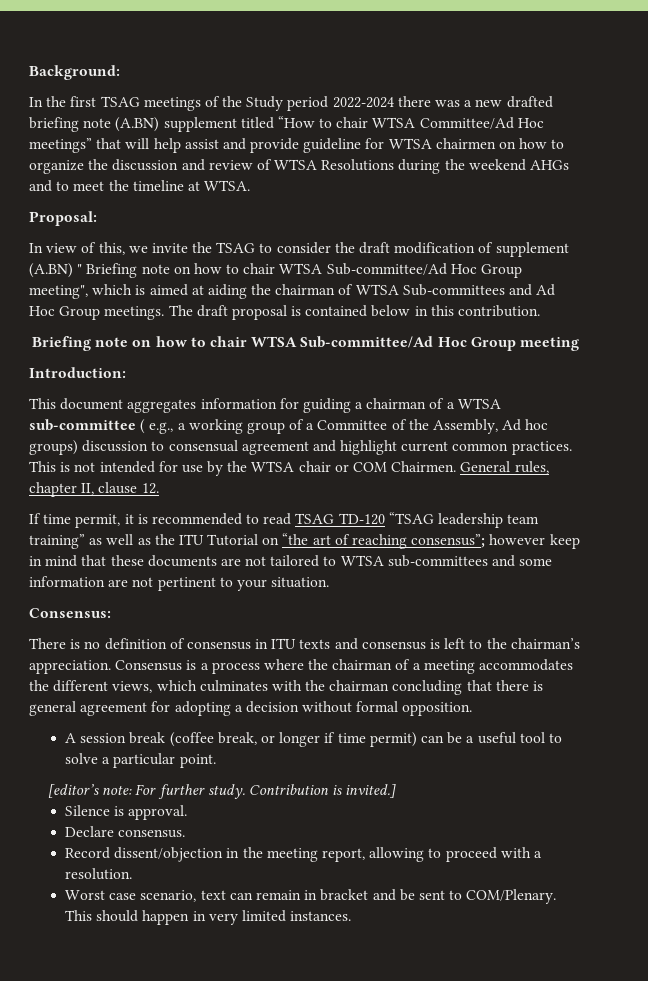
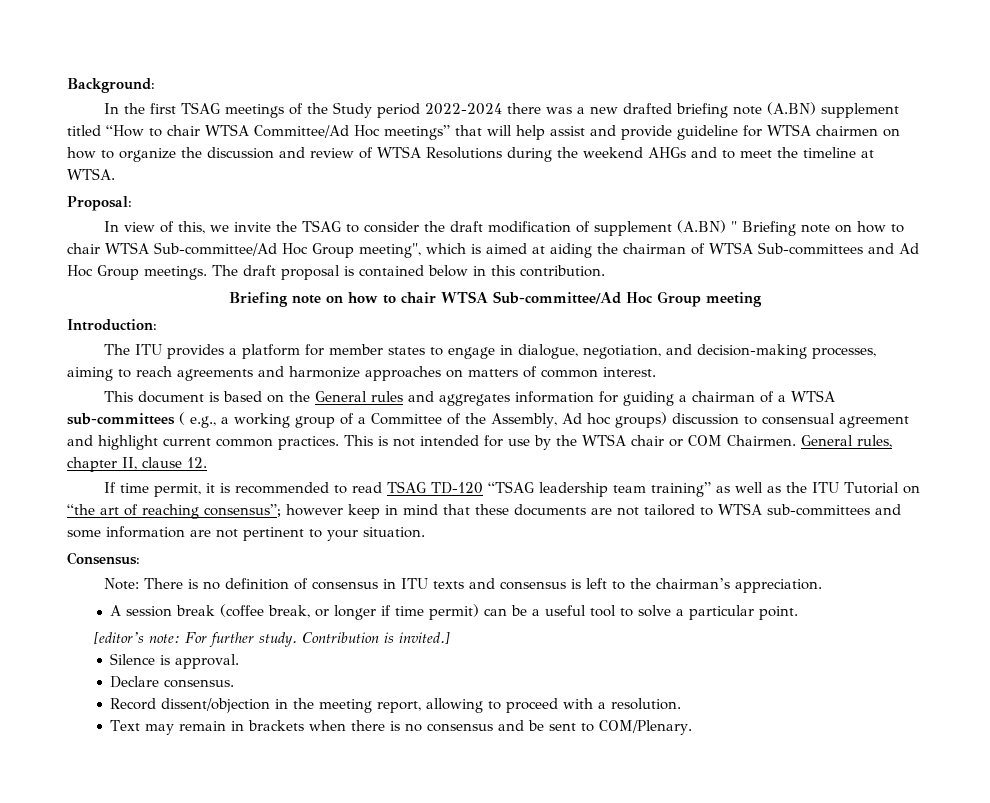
- This document aggregates information for guiding a chairman of a WTSA sub-committee ( e.g., a working group of a Committee of the Assembly, Ad hoc groups) discussion to consensual agreement and highlight current common practices.
+ The ITU provides a platform for member states to engage in dialogue, negotiation, and decision-making processes, aiming to reach agreements and harmonize approaches on matters of common interest.
+ This document is based on the General rules and aggregates information for guiding a chairman of a WTSA sub-committees ( e.g., a working group of a Committee of the Assembly, Ad hoc groups) discussion to consensual agreement and highlight current common practices.
- There is no definition of consensus in ITU texts and consensus is left to the chairman’s appreciation. Consensus is a process where the chairman of a meeting accommodates the different views, which culminates with the chairman concluding that there is general agreement for adopting a decision without formal opposition.
+ Note: There is no definition of consensus in ITU texts and consensus is left to the chairman’s appreciation.
- Worst case scenario, text can remain in bracket and be sent to COM/Plenary. This should happen in very limited instances.
+ Text may remain in brackets when there is no consensus and be sent to COM/Plenary.

